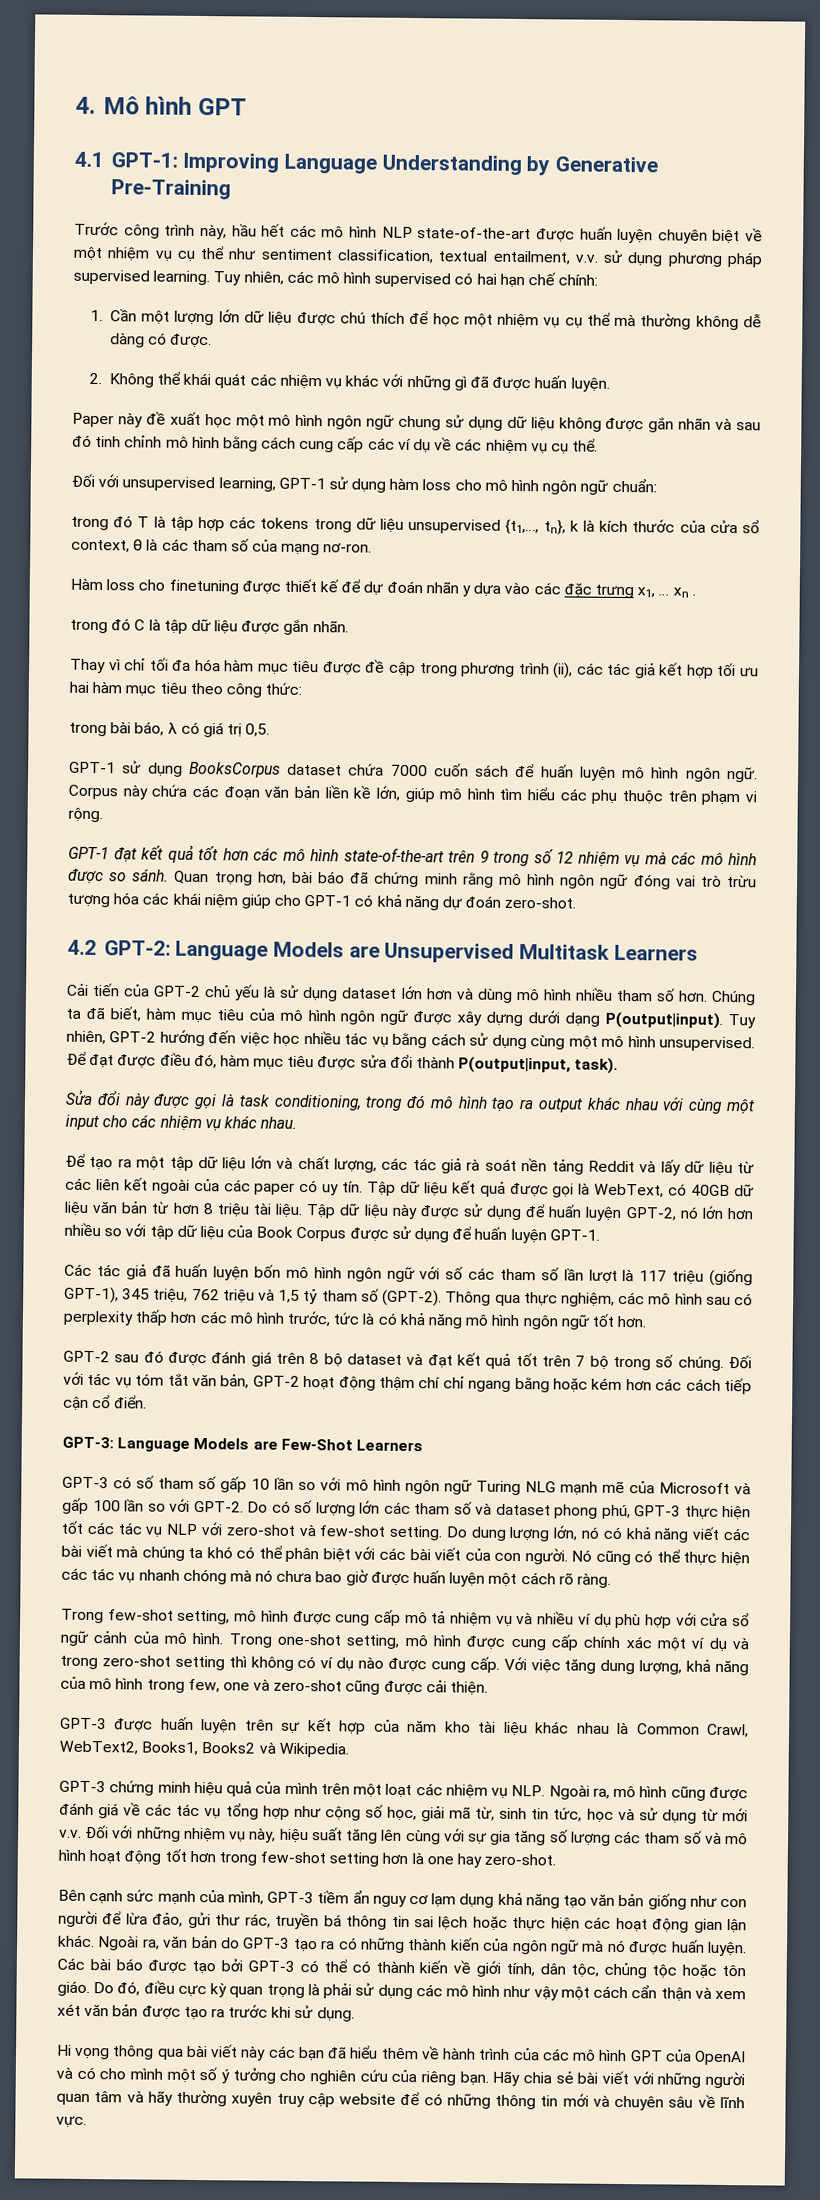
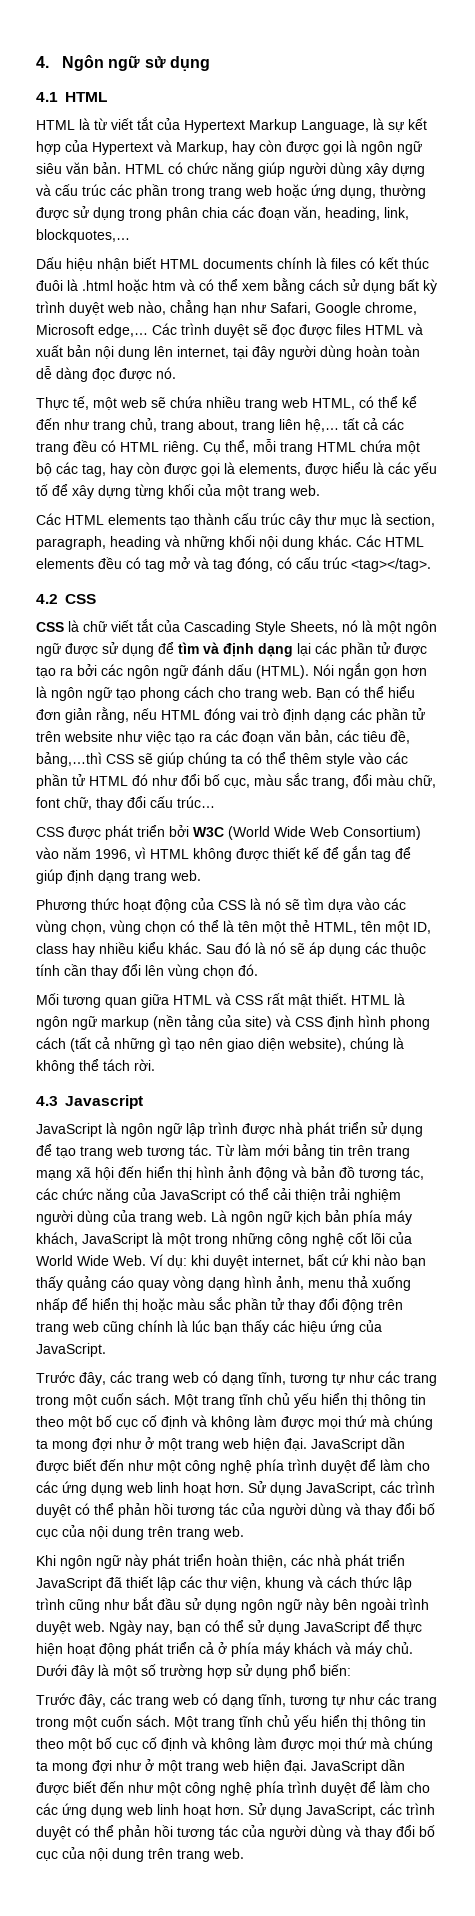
- 4. Mô hình GPT
- 4.1 GPT-1: Improving Language Understanding by Generative Pre-Training
- Trước công trình này, hầu hết các mô hình NLP state-of-the-art được huấn luyện chuyên biệt về một nhiệm vụ cụ thể như sentiment classification, textual entailment, v.v. sử dụng phương pháp supervised learning. Tuy nhiên, các mô hình supervised có hai hạn chế chính:
- 1. Cần một lượng lớn dữ liệu được chú thích để học một nhiệm vụ cụ thể mà thường không dễ dàng có được.
- 2. Không thể khái quát các nhiệm vụ khác với những gì đã được huấn luyện.
- Paper này đề xuất học một mô hình ngôn ngữ chung sử dụng dữ liệu không được gắn nhãn và sau đó tinh chỉnh mô hình bằng cách cung cấp các ví dụ về các nhiệm vụ cụ thể.
- Đối với unsupervised learning, GPT-1 sử dụng hàm loss cho mô hình ngôn ngữ chuẩn:
- trong đó T là tập hợp các tokens trong dữ liệu unsupervised {t1,…, tn}, k là kích thước của cửa sổ context, θ là các tham số của mạng nơ-ron.
- Hàm loss cho finetuning được thiết kế để dự đoán nhãn y dựa vào các đặc trưng x1, … xn .
- trong đó C là tập dữ liệu được gắn nhãn.
- Thay vì chỉ tối đa hóa hàm mục tiêu được đề cập trong phương trình (ii), các tác giả kết hợp tối ưu hai hàm mục tiêu theo công thức:
- trong bài báo, λ có giá trị 0,5.
- GPT-1 sử dụng BooksCorpus dataset chứa 7000 cuốn sách để huấn luyện mô hình ngôn ngữ. Corpus này chứa các đoạn văn bản liền kề lớn, giúp mô hình tìm hiểu các phụ thuộc trên phạm vi rộng.
- GPT-1 đạt kết quả tốt hơn các mô hình state-of-the-art trên 9 trong số 12 nhiệm vụ mà các mô hình được so sánh. Quan trọng hơn, bài báo đã chứng minh rằng mô hình ngôn ngữ đóng vai trò trừu tượng hóa các khái niệm giúp cho GPT-1 có khả năng dự đoán zero-shot.
- 4.2 GPT-2: Language Models are Unsupervised Multitask Learners
- Cải tiến của GPT-2 chủ yếu là sử dụng dataset lớn hơn và dùng mô hình nhiều tham số hơn. Chúng ta đã biết, hàm mục tiêu của mô hình ngôn ngữ được xây dựng dưới dạng P(output|input). Tuy nhiên, GPT-2 hướng đến việc học nhiều tác vụ bằng cách sử dụng cùng một mô hình unsupervised. Để đạt được điều đó, hàm mục tiêu được sửa đổi thành P(output|input, task).
- Sửa đổi này được gọi là task conditioning, trong đó mô hình tạo ra output khác nhau với cùng một input cho các nhiệm vụ khác nhau.
- Để tạo ra một tập dữ liệu lớn và chất lượng, các tác giả rà soát nền tảng Reddit và lấy dữ liệu từ các liên kết ngoài của các paper có uy tín. Tập dữ liệu kết quả được gọi là WebText, có 40GB dữ liệu văn bản từ hơn 8 triệu tài liệu. Tập dữ liệu này được sử dụng để huấn luyện GPT-2, nó lớn hơn nhiều so với tập dữ liệu của Book Corpus được sử dụng để huấn luyện GPT-1.
- Các tác giả đã huấn luyện bốn mô hình ngôn ngữ với số các tham số lần lượt là 117 triệu (giống GPT-1), 345 triệu, 762 triệu và 1,5 tỷ tham số (GPT-2). Thông qua thực nghiệm, các mô hình sau có perplexity thấp hơn các mô hình trước, tức là có khả năng mô hình ngôn ngữ tốt hơn.
- GPT-2 sau đó được đánh giá trên 8 bộ dataset và đạt kết quả tốt trên 7 bộ trong số chúng. Đối với tác vụ tóm tắt văn bản, GPT-2 hoạt động thậm chí chỉ ngang bằng hoặc kém hơn các cách tiếp cận cổ điển.
- GPT-3: Language Models are Few-Shot Learners
- GPT-3 có số tham số gấp 10 lần so với mô hình ngôn ngữ Turing NLG mạnh mẽ của Microsoft và gấp 100 lần so với GPT-2. Do có số lượng lớn các tham số và dataset phong phú, GPT-3 thực hiện tốt các tác vụ NLP với zero-shot và few-shot setting. Do dung lượng lớn, nó có khả năng viết các bài viết mà chúng ta khó có thể phân biệt với các bài viết của con người. Nó cũng có thể thực hiện các tác vụ nhanh chóng mà nó chưa bao giờ được huấn luyện một cách rõ ràng.
- Trong few-shot setting, mô hình được cung cấp mô tả nhiệm vụ và nhiều ví dụ phù hợp với cửa sổ ngữ cảnh của mô hình. Trong one-shot setting, mô hình được cung cấp chính xác một ví dụ và trong zero-shot setting thì không có ví dụ nào được cung cấp. Với việc tăng dung lượng, khả năng của mô hình trong few, one và zero-shot cũng được cải thiện.
- GPT-3 được huấn luyện trên sự kết hợp của năm kho tài liệu khác nhau là Common Crawl, WebText2, Books1, Books2 và Wikipedia.
- GPT-3 chứng minh hiệu quả của mình trên một loạt các nhiệm vụ NLP. Ngoài ra, mô hình cũng được đánh giá về các tác vụ tổng hợp như cộng số học, giải mã từ, sinh tin tức, học và sử dụng từ mới v.v. Đối với những nhiệm vụ này, hiệu suất tăng lên cùng với sự gia tăng số lượng các tham số và mô hình hoạt động tốt hơn trong few-shot setting hơn là one hay zero-shot.
- Bên cạnh sức mạnh của mình, GPT-3 tiềm ẩn nguy cơ lạm dụng khả năng tạo văn bản giống như con người để lừa đảo, gửi thư rác, truyền bá thông tin sai lệch hoặc thực hiện các hoạt động gian lận khác. Ngoài ra, văn bản do GPT-3 tạo ra có những thành kiến của ngôn ngữ mà nó được huấn luyện. Các bài báo được tạo bởi GPT-3 có thể có thành kiến về giới tính, dân tộc, chủng tộc hoặc tôn giáo. Do đó, điều cực kỳ quan trọng là phải sử dụng các mô hình như vậy một cách cẩn thận và xem xét văn bản được tạo ra trước khi sử dụng.
- Hi vọng thông qua bài viết này các bạn đã hiểu thêm về hành trình của các mô hình GPT của OpenAI và có cho mình một số ý tưởng cho nghiên cứu của riêng bạn. Hãy chia sẻ bài viết với những người quan tâm và hãy thường xuyên truy cập website để có những thông tin mới và chuyên sâu về lĩnh vực.
+ 4. Ngôn ngữ sử dụng
+ 4.1 HTML
+ HTML là từ viết tắt của Hypertext Markup Language, là sự kết hợp của Hypertext và Markup, hay còn được gọi là ngôn ngữ siêu văn bản. HTML có chức năng giúp người dùng xây dựng và cấu trúc các phần trong trang web hoặc ứng dụng, thường được sử dụng trong phân chia các đoạn văn, heading, link, blockquotes,…
+ Dấu hiệu nhận biết HTML documents chính là files có kết thúc đuôi là .html hoặc htm và có thể xem bằng cách sử dụng bất kỳ trình duyệt web nào, chẳng hạn như Safari, Google chrome, Microsoft edge,… Các trình duyệt sẽ đọc được files HTML và xuất bản nội dung lên internet, tại đây người dùng hoàn toàn dễ dàng đọc được nó.
+ Thực tế, một web sẽ chứa nhiều trang web HTML, có thể kể đến như trang chủ, trang about, trang liên hệ,… tất cả các trang đều có HTML riêng. Cụ thể, mỗi trang HTML chứa một bộ các tag, hay còn được gọi là elements, được hiểu là các yếu tố để xây dựng từng khối của một trang web.
+ Các HTML elements tạo thành cấu trúc cây thư mục là section, paragraph, heading và những khối nội dung khác. Các HTML elements đều có tag mở và tag đóng, có cấu trúc <tag></tag>.
+ 4.2 CSS
+ CSS là chữ viết tắt của Cascading Style Sheets, nó là một ngôn ngữ được sử dụng để tìm và định dạng lại các phần tử được tạo ra bởi các ngôn ngữ đánh dấu (HTML). Nói ngắn gọn hơn là ngôn ngữ tạo phong cách cho trang web. Bạn có thể hiểu đơn giản rằng, nếu HTML đóng vai trò định dạng các phần tử trên website như việc tạo ra các đoạn văn bản, các tiêu đề, bảng,…thì CSS sẽ giúp chúng ta có thể thêm style vào các phần tử HTML đó như đổi bố cục, màu sắc trang, đổi màu chữ, font chữ, thay đổi cấu trúc…
+ CSS được phát triển bởi W3C (World Wide Web Consortium) vào năm 1996, vì HTML không được thiết kế để gắn tag để giúp định dạng trang web.
+ Phương thức hoạt động của CSS là nó sẽ tìm dựa vào các vùng chọn, vùng chọn có thể là tên một thẻ HTML, tên một ID, class hay nhiều kiểu khác. Sau đó là nó sẽ áp dụng các thuộc tính cần thay đổi lên vùng chọn đó.
+ Mối tương quan giữa HTML và CSS rất mật thiết. HTML là ngôn ngữ markup (nền tảng của site) và CSS định hình phong cách (tất cả những gì tạo nên giao diện website), chúng là không thể tách rời.
+ 4.3 Javascript
+ JavaScript là ngôn ngữ lập trình được nhà phát triển sử dụng để tạo trang web tương tác. Từ làm mới bảng tin trên trang mạng xã hội đến hiển thị hình ảnh động và bản đồ tương tác, các chức năng của JavaScript có thể cải thiện trải nghiệm người dùng của trang web. Là ngôn ngữ kịch bản phía máy khách, JavaScript là một trong những công nghệ cốt lõi của World Wide Web. Ví dụ: khi duyệt internet, bất cứ khi nào bạn thấy quảng cáo quay vòng dạng hình ảnh, menu thả xuống nhấp để hiển thị hoặc màu sắc phần tử thay đổi động trên trang web cũng chính là lúc bạn thấy các hiệu ứng của JavaScript.
+ Trước đây, các trang web có dạng tĩnh, tương tự như các trang trong một cuốn sách. Một trang tĩnh chủ yếu hiển thị thông tin theo một bố cục cố định và không làm được mọi thứ mà chúng ta mong đợi như ở một trang web hiện đại. JavaScript dần được biết đến như một công nghệ phía trình duyệt để làm cho các ứng dụng web linh hoạt hơn. Sử dụng JavaScript, các trình duyệt có thể phản hồi tương tác của người dùng và thay đổi bố cục của nội dung trên trang web.
+ Khi ngôn ngữ này phát triển hoàn thiện, các nhà phát triển JavaScript đã thiết lập các thư viện, khung và cách thức lập trình cũng như bắt đầu sử dụng ngôn ngữ này bên ngoài trình duyệt web. Ngày nay, bạn có thể sử dụng JavaScript để thực hiện hoạt động phát triển cả ở phía máy khách và máy chủ. Dưới đây là một số trường hợp sử dụng phổ biến:
+ Trước đây, các trang web có dạng tĩnh, tương tự như các trang trong một cuốn sách. Một trang tĩnh chủ yếu hiển thị thông tin theo một bố cục cố định và không làm được mọi thứ mà chúng ta mong đợi như ở một trang web hiện đại. JavaScript dần được biết đến như một công nghệ phía trình duyệt để làm cho các ứng dụng web linh hoạt hơn. Sử dụng JavaScript, các trình duyệt có thể phản hồi tương tác của người dùng và thay đổi bố cục của nội dung trên trang web.

